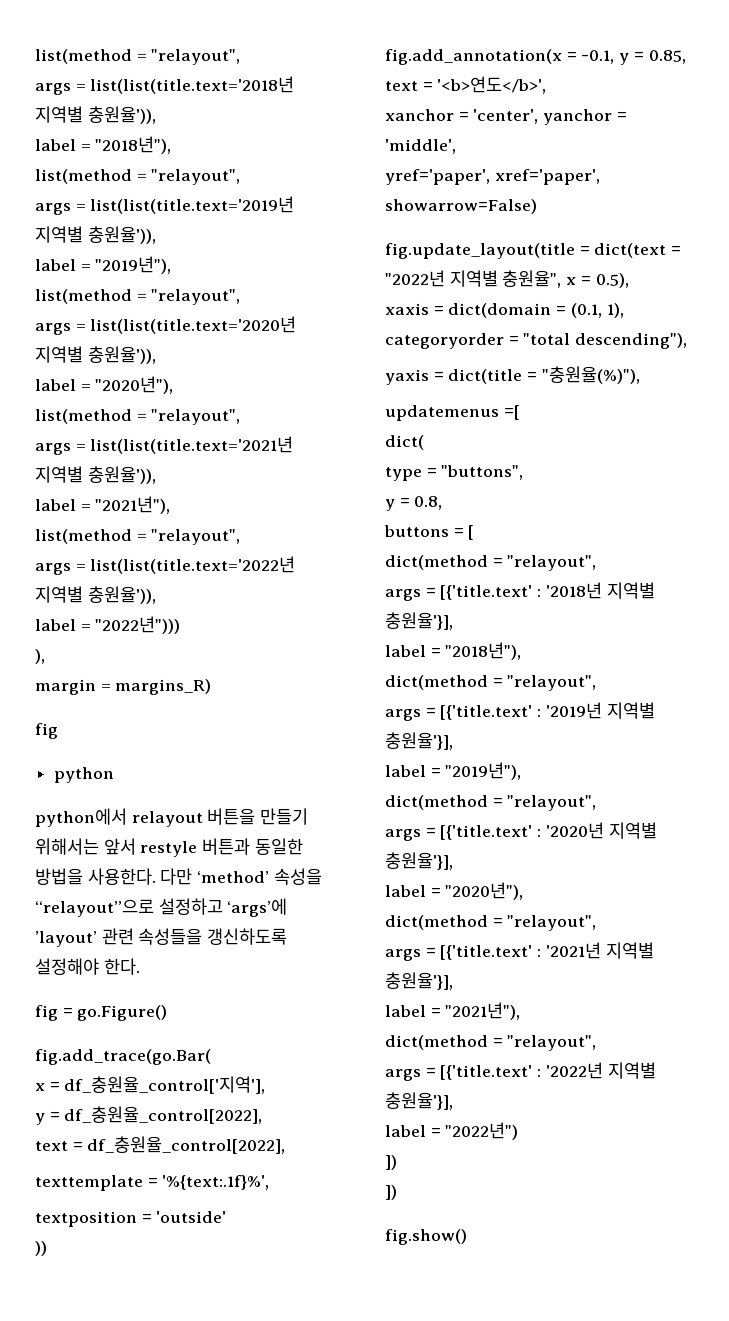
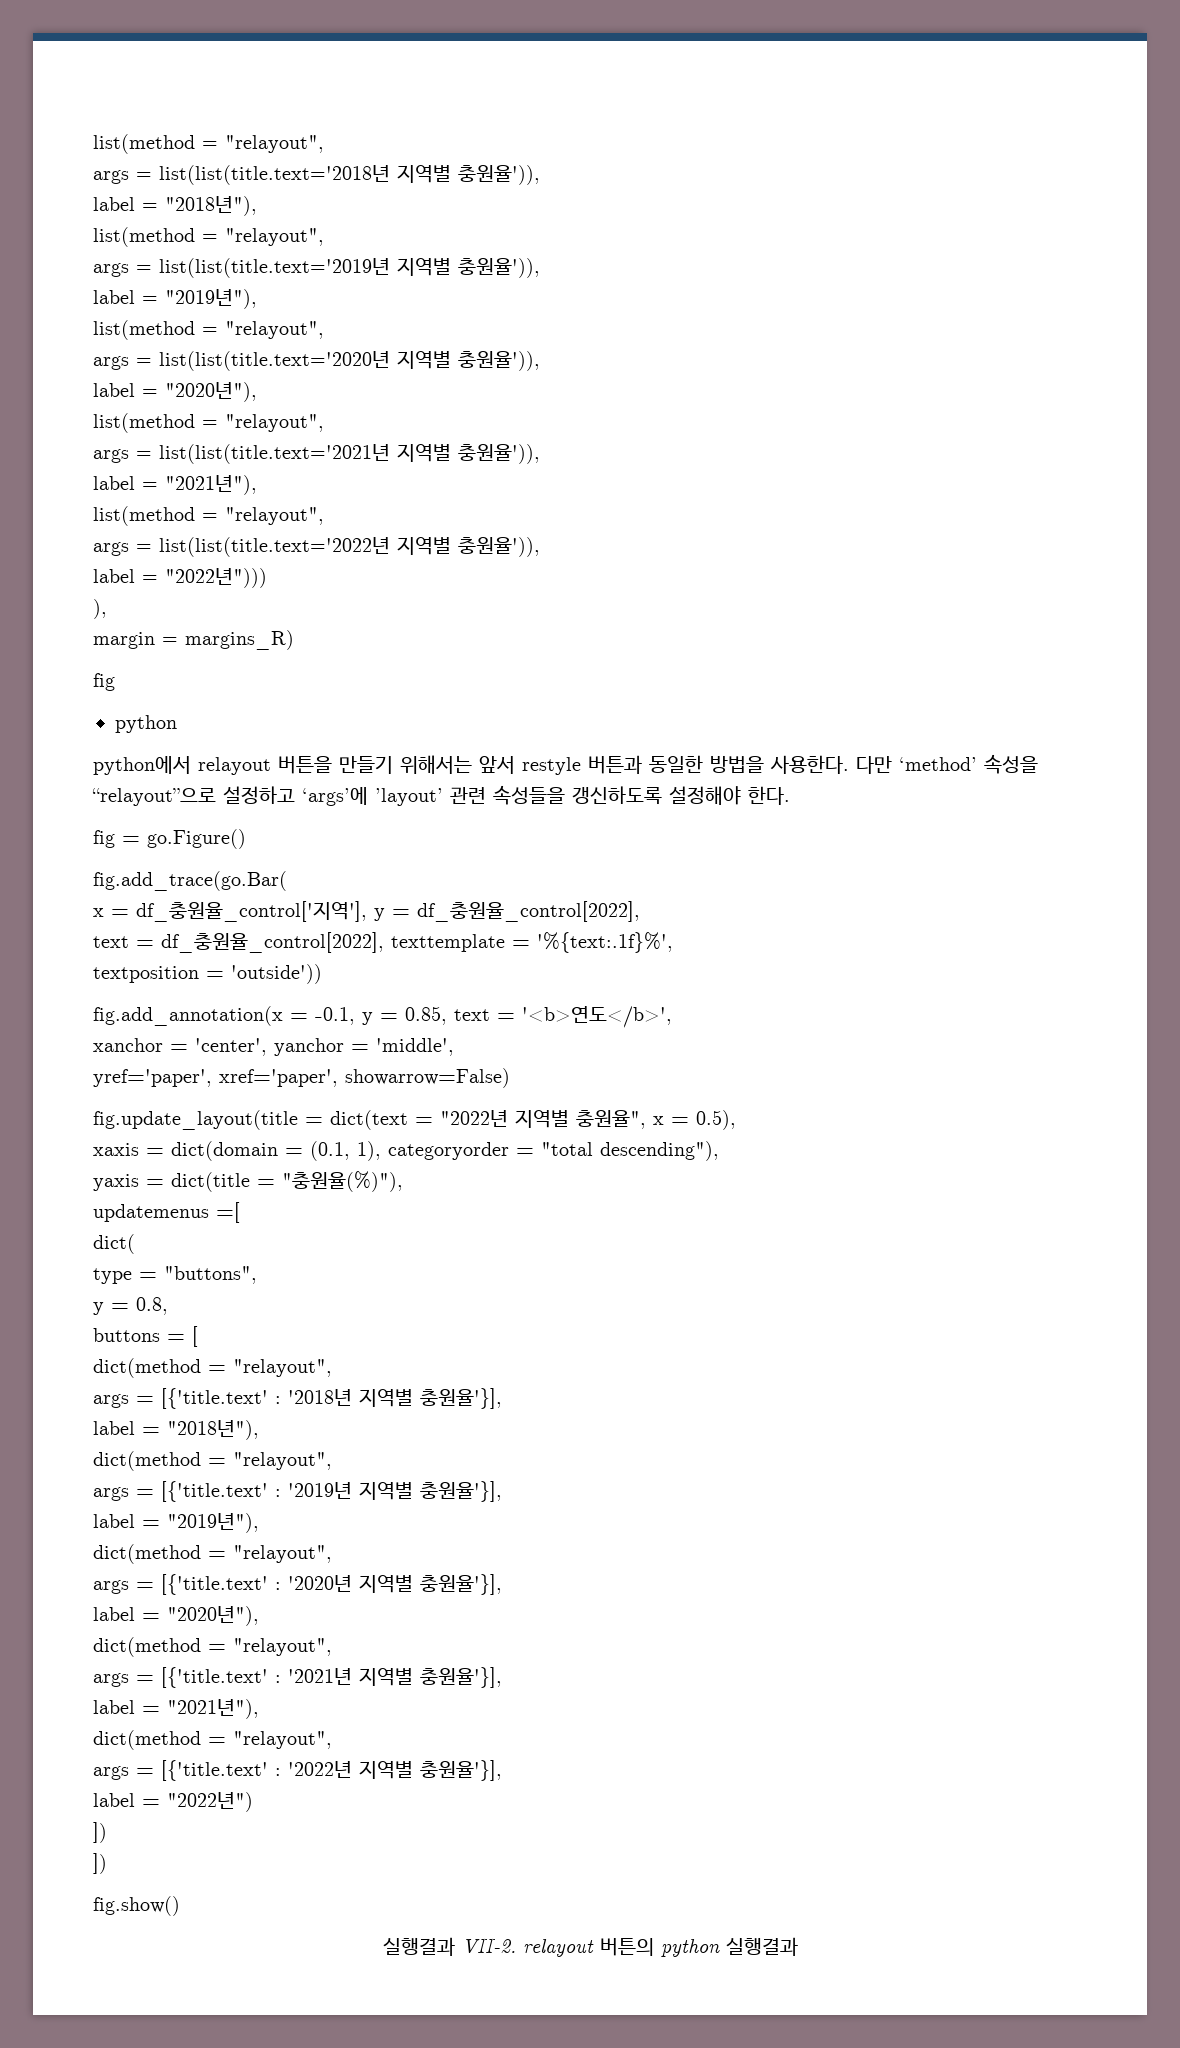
- x = df_충원율_control['지역'],
- y = df_충원율_control[2022],
+ x = df_충원율_control['지역'], y = df_충원율_control[2022],
- text = df_충원율_control[2022],
- texttemplate = '%{text:.1f}%',
+ text = df_충원율_control[2022], texttemplate = '%{text:.1f}%',
- textposition = 'outside'
- ))
+ textposition = 'outside'))
+ 실행결과 VII-2. relayout 버튼의 python 실행결과

